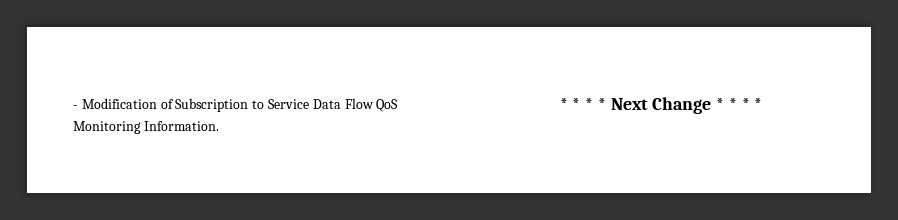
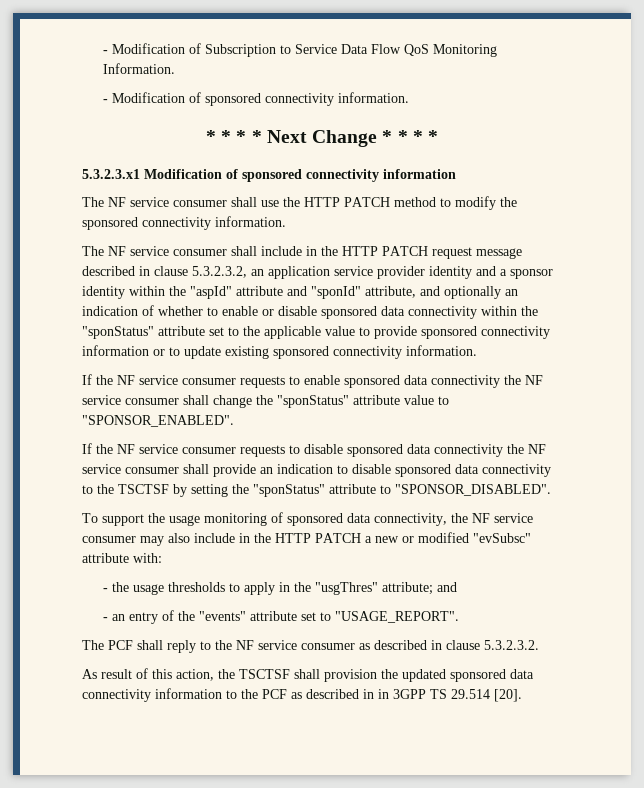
+ - Modification of sponsored connectivity information.
+ 5.3.2.3.x1 Modification of sponsored connectivity information
+ The NF service consumer shall use the HTTP PATCH method to modify the sponsored connectivity information.
+ The NF service consumer shall include in the HTTP PATCH request message described in clause 5.3.2.3.2, an application service provider identity and a sponsor identity within the "aspId" attribute and "sponId" attribute, and optionally an indication of whether to enable or disable sponsored data connectivity within the "sponStatus" attribute set to the applicable value to provide sponsored connectivity information or to update existing sponsored connectivity information.
+ If the NF service consumer requests to enable sponsored data connectivity the NF service consumer shall change the "sponStatus" attribute value to "SPONSOR_ENABLED".
+ If the NF service consumer requests to disable sponsored data connectivity the NF service consumer shall provide an indication to disable sponsored data connectivity to the TSCTSF by setting the "sponStatus" attribute to "SPONSOR_DISABLED".
+ To support the usage monitoring of sponsored data connectivity, the NF service consumer may also include in the HTTP PATCH a new or modified "evSubsc" attribute with:
+ - the usage thresholds to apply in the "usgThres" attribute; and
+ - an entry of the "events" attribute set to "USAGE_REPORT".
+ The PCF shall reply to the NF service consumer as described in clause 5.3.2.3.2.
+ As result of this action, the TSCTSF shall provision the updated sponsored data connectivity information to the PCF as described in in 3GPP TS 29.514 [20].

